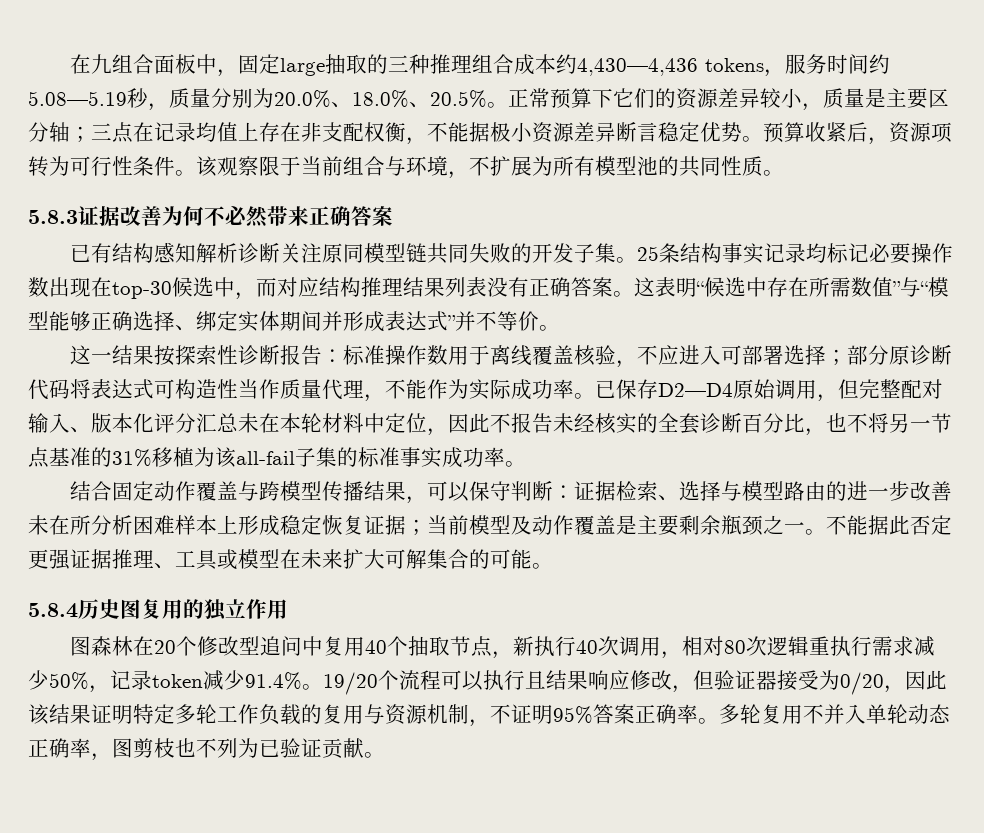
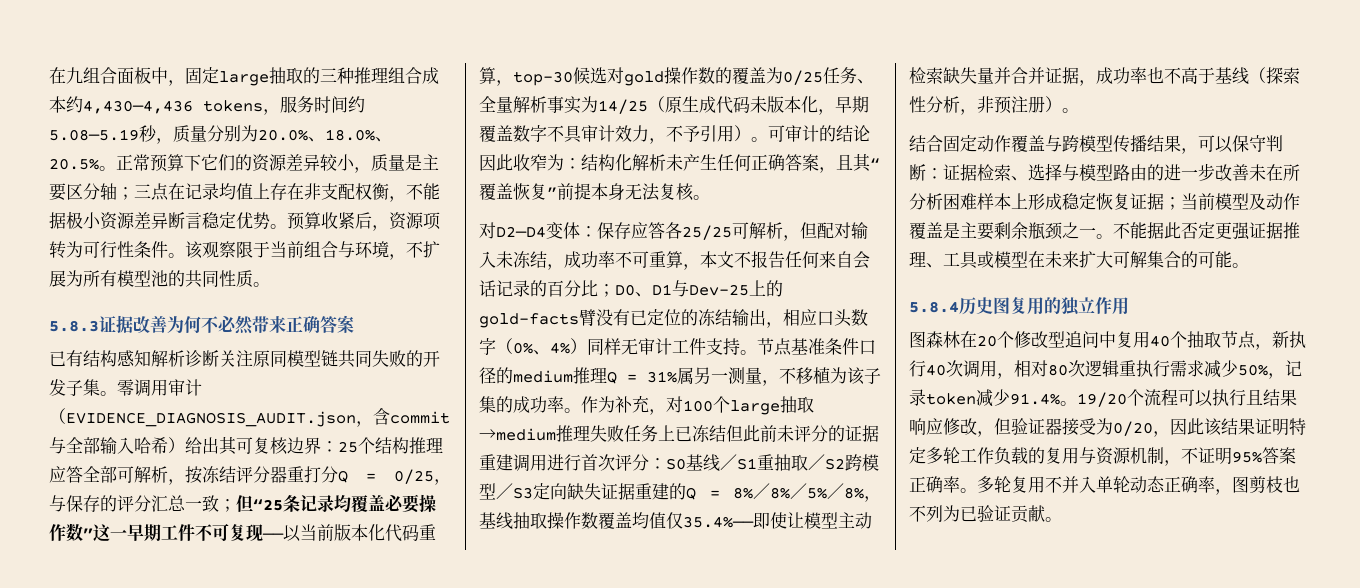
- 25条结构事实记录均标记必要操作数出现在top-30候选中，而对应结构推理结果列表没有正确答案。这表明“候选中存在所需数值”与“模型能够正确选择、绑定实体期间并形成表达式”并不等价。
- 这一结果按探索性诊断报告：标准操作数用于离线覆盖核验，不应进入可部署选择；部分原诊断代码将表达式可构造性当作质量代理，不能作为实际成功率。已保存D2—D4原始调用，但完整配对输入、版本化评分汇总未在本轮材料中定位，因此不报告未经核实的全套诊断百分比，也不将另一节点基准的31%移植为该all-fail子集的标准事实成功率。
+ 零调用审计（EVIDENCE_DIAGNOSIS_AUDIT.json，含commit与全部输入哈希）给出其可复核边界：25个结构推理应答全部可解析，按冻结评分器重打分Q = 0/25，与保存的评分汇总一致；但“25条记录均覆盖必要操作数”这一早期工件不可复现——以当前版本化代码重算，top-30候选对gold操作数的覆盖为0/25任务、全量解析事实为14/25（原生成代码未版本化，早期覆盖数字不具审计效力，不予引用）。可审计的结论因此收窄为：结构化解析未产生任何正确答案，且其“覆盖恢复”前提本身无法复核。
+ 对D2—D4变体：保存应答各25/25可解析，但配对输入未冻结，成功率不可重算，本文不报告任何来自会话记录的百分比；D0、D1与Dev-25上的gold-facts臂没有已定位的冻结输出，相应口头数字（0%、4%）同样无审计工件支持。节点基准条件口径的medium推理Q = 31%属另一测量，不移植为该子集的成功率。作为补充，对100个large抽取→medium推理失败任务上已冻结但此前未评分的证据重建调用进行首次评分：S0基线／S1重抽取／S2跨模型／S3定向缺失证据重建的Q = 8%／8%／5%／8%，基线抽取操作数覆盖均值仅35.4%——即使让模型主动检索缺失量并合并证据，成功率也不高于基线（探索性分析，非预注册）。

